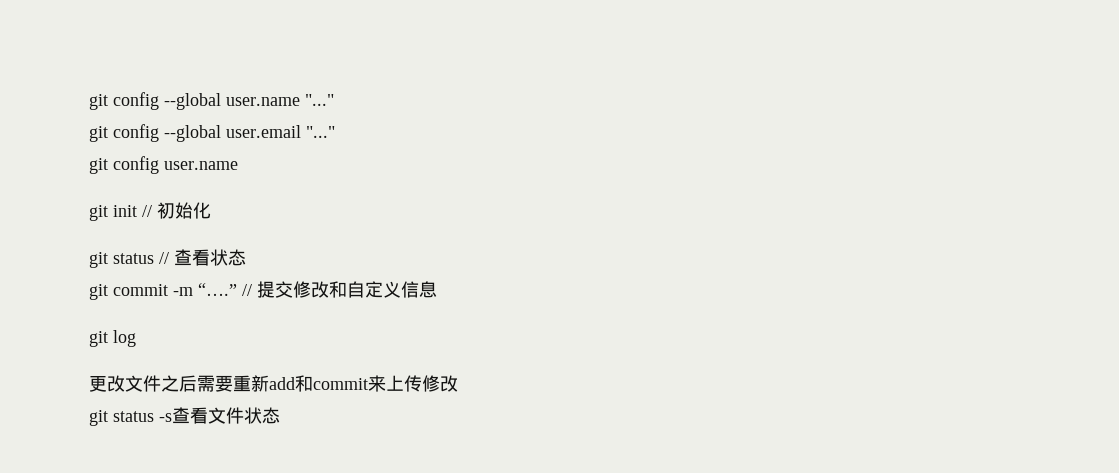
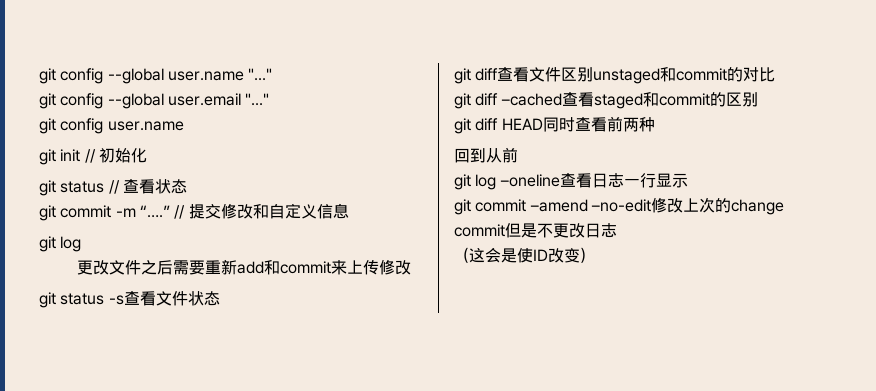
+ git diff查看文件区别unstaged和commit的对比
+ git diff –cached查看staged和commit的区别
+ git diff HEAD同时查看前两种
+ 回到从前
+ git log –oneline查看日志一行显示
+ git commit –amend –no-edit修改上次的change commit但是不更改日志
+ （这会是使ID改变）

